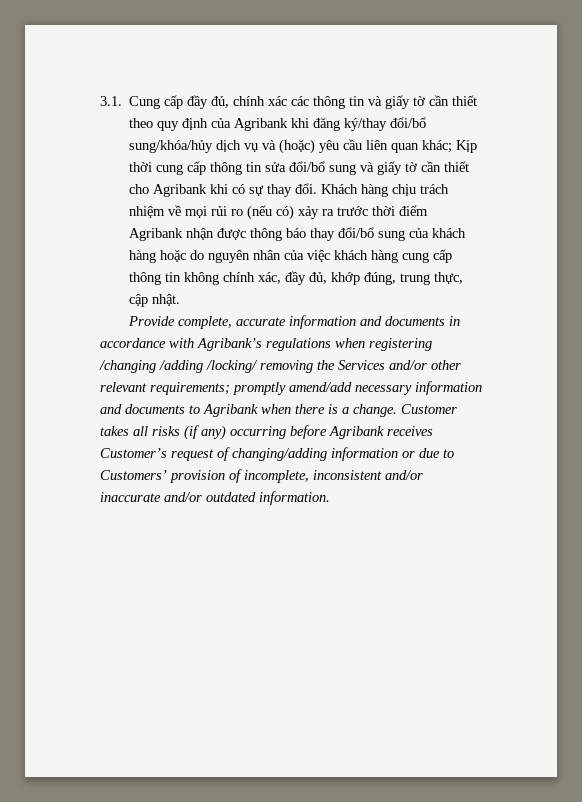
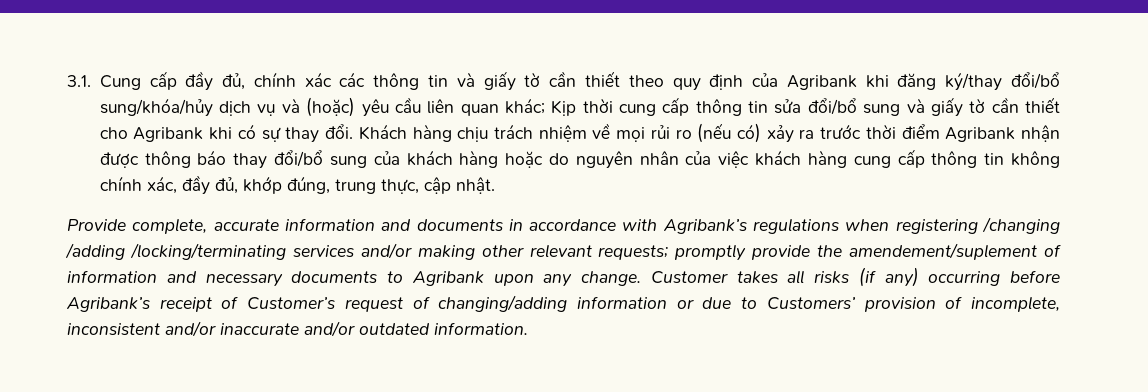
- Provide complete, accurate information and documents in accordance with Agribank’s regulations when registering /changing /adding /locking/ removing the Services and/or other relevant requirements; promptly amend/add necessary information and documents to Agribank when there is a change.
+ Provide complete, accurate information and documents in accordance with Agribank’s regulations when registering /changing /adding /locking/terminating services and/or making other relevant requests; promptly provide the amendement/suplement of information and necessary documents to Agribank upon any change.
- Customer takes all risks (if any) occurring before Agribank receives Customer’s request of changing/adding information or due to Customers’ provision of incomplete, inconsistent and/or inaccurate and/or outdated information.
+ Customer takes all risks (if any) occurring before Agribank’s receipt of Customer’s request of changing/adding information or due to Customers’ provision of incomplete, inconsistent and/or inaccurate and/or outdated information.

